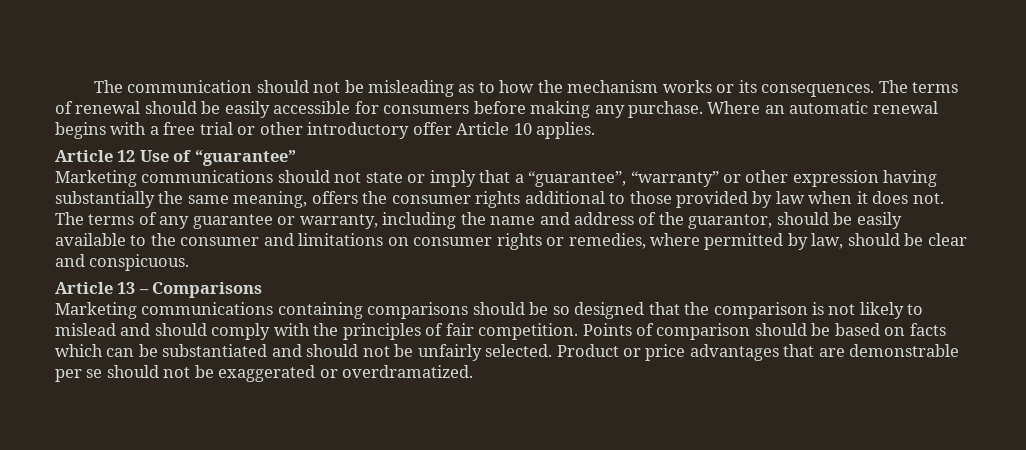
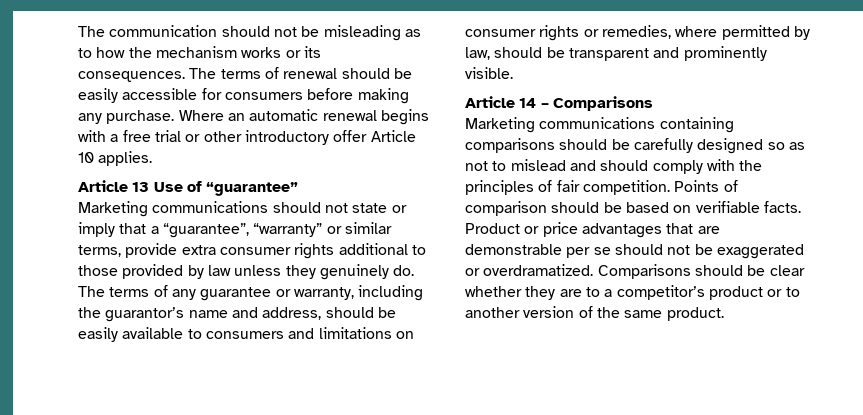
- Article 12 Use of “guarantee”
+ Article 13 Use of “guarantee”
- Marketing communications should not state or imply that a “guarantee”, “warranty” or other expression having substantially the same meaning, offers the consumer rights additional to those provided by law when it does not.
+ Marketing communications should not state or imply that a “guarantee”, “warranty” or similar terms, provide extra consumer rights additional to those provided by law unless they genuinely do.
- The terms of any guarantee or warranty, including the name and address of the guarantor, should be easily available to the consumer and limitations on consumer rights or remedies, where permitted by law, should be clear and conspicuous.
- Article 13 – Comparisons
+ The terms of any guarantee or warranty, including the guarantor’s name and address, should be easily available to consumers and limitations on consumer rights or remedies, where permitted by law, should be transparent and prominently visible.
+ Article 14 – Comparisons
- Marketing communications containing comparisons should be so designed that the comparison is not likely to mislead and should comply with the principles of fair competition.
+ Marketing communications containing comparisons should be carefully designed so as not to mislead and should comply with the principles of fair competition.
- Points of comparison should be based on facts which can be substantiated and should not be unfairly selected.
+ Points of comparison should be based on verifiable facts.
+ Comparisons should be clear whether they are to a competitor’s product or to another version of the same product.

